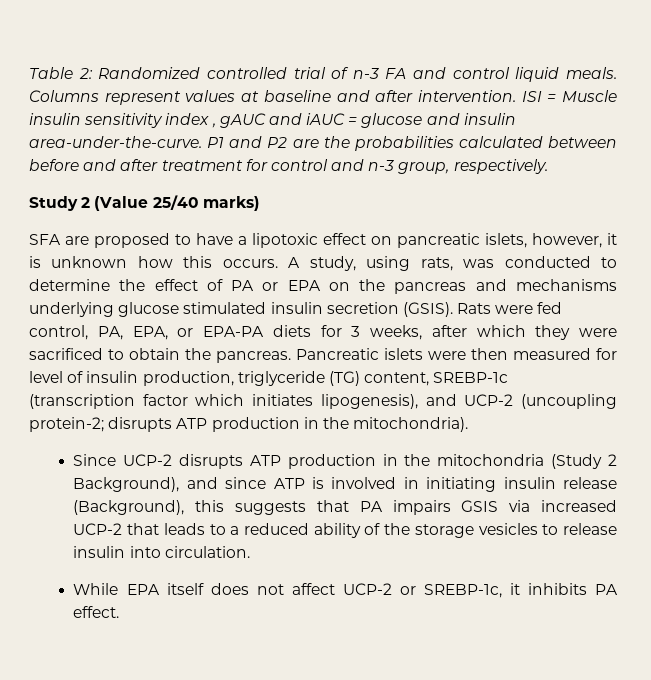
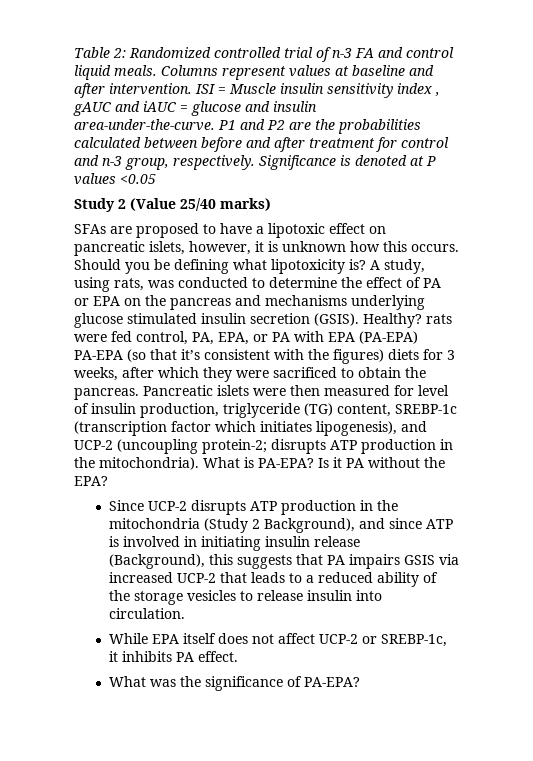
+ Significance is denoted at P values <0.05
- SFA are proposed to have a lipotoxic effect on pancreatic islets, however, it is unknown how this occurs.
+ SFAs are proposed to have a lipotoxic effect on pancreatic islets, however, it is unknown how this occurs.
+ Should you be defining what lipotoxicity is?
- Rats were fed control, PA, EPA, or EPA-PA diets for 3 weeks, after which they were sacrificed to obtain the pancreas.
+ Healthy? rats were fed control, PA, EPA, or PA with EPA (PA-EPA) PA-EPA (so that it’s consistent with the figures) diets for 3 weeks, after which they were sacrificed to obtain the pancreas.
+ What is PA-EPA? Is it PA without the EPA?
+ What was the significance of PA-EPA?

